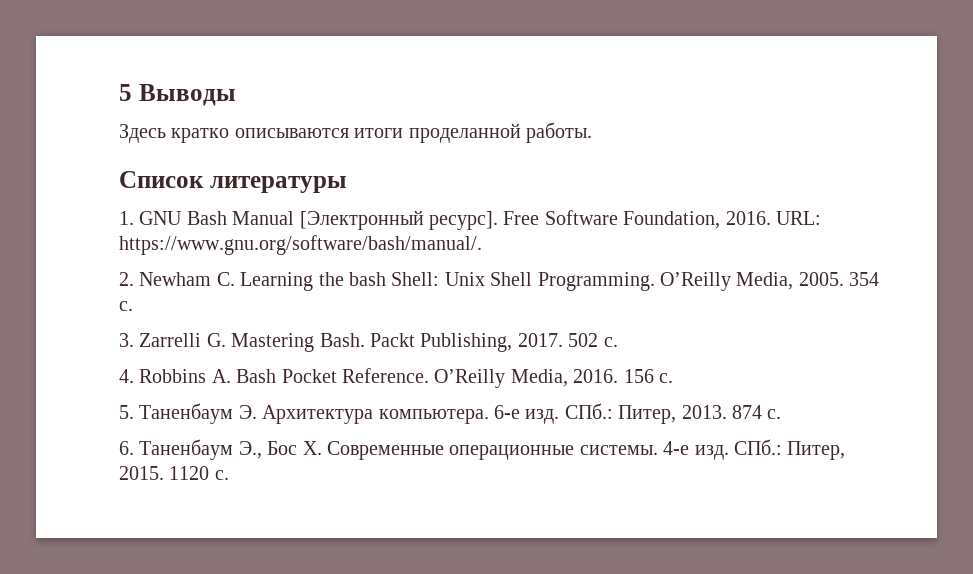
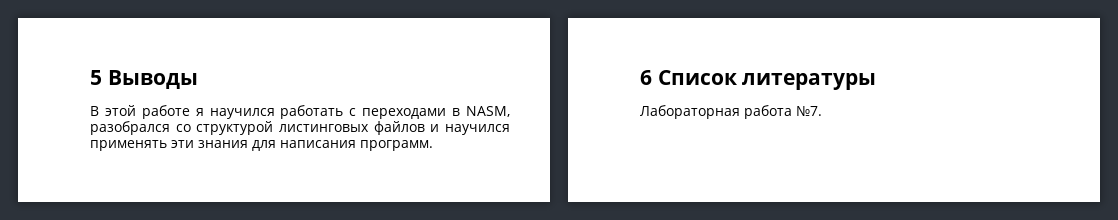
- Здесь кратко описываются итоги проделанной работы.
- Список литературы
- 1. GNU Bash Manual [Электронный ресурс]. Free Software Foundation, 2016. URL: https://www.gnu.org/software/bash/manual/.
- 2. Newham C. Learning the bash Shell: Unix Shell Programming. O’Reilly Media, 2005. 354 с.
- 3. Zarrelli G. Mastering Bash. Packt Publishing, 2017. 502 с.
- 4. Robbins A. Bash Pocket Reference. O’Reilly Media, 2016. 156 с.
- 5. Таненбаум Э. Архитектура компьютера. 6-е изд. СПб.: Питер, 2013. 874 с.
- 6. Таненбаум Э., Бос Х. Современные операционные системы. 4-е изд. СПб.: Питер, 2015. 1120 с.
+ В этой работе я научился работать с переходами в NASM, разобрался со структурой листинговых файлов и научился применять эти знания для написания программ.
+ 6 Список литературы
+ Лабораторная работа №7.

